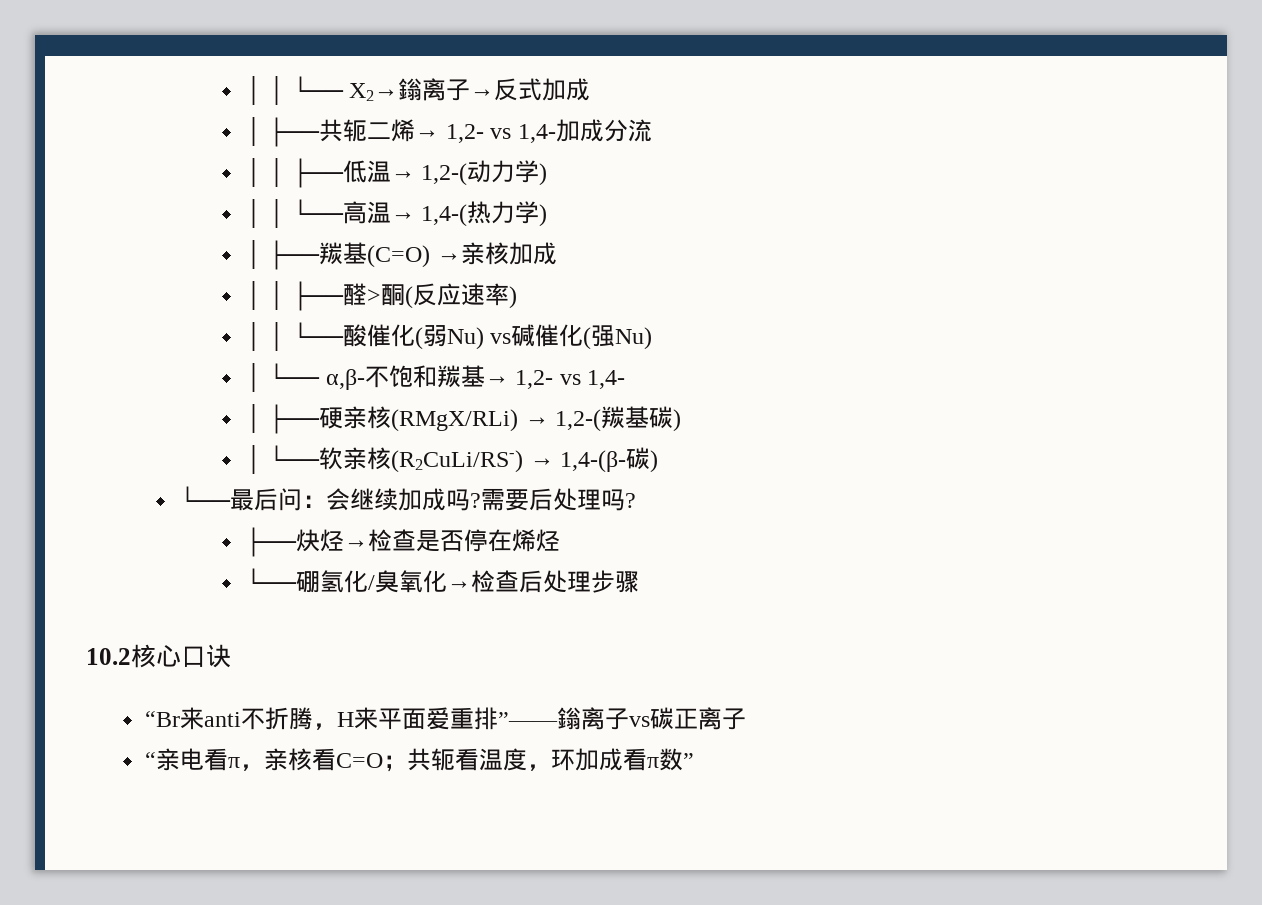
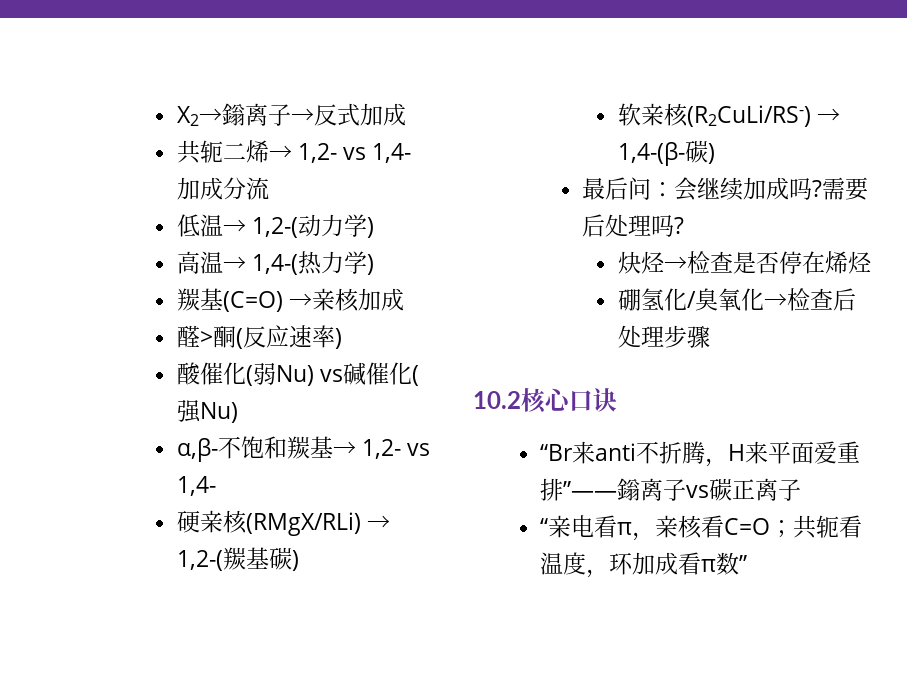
- │ │ └── X2→鎓离子→反式加成
+ X2→鎓离子→反式加成
- │ ├──共轭二烯→ 1,2- vs 1,4-加成分流
+ 共轭二烯→ 1,2- vs 1,4-加成分流
- │ │ ├──低温→ 1,2-(动力学)
+ 低温→ 1,2-(动力学)
- │ │ └──高温→ 1,4-(热力学)
+ 高温→ 1,4-(热力学)
- │ ├──羰基(C=O) →亲核加成
+ 羰基(C=O) →亲核加成
- │ │ ├──醛>酮(反应速率)
+ 醛>酮(反应速率)
- │ │ └──酸催化(弱Nu) vs碱催化(强Nu)
+ 酸催化(弱Nu) vs碱催化(强Nu)
- │ └── α,β-不饱和羰基→ 1,2- vs 1,4-
+ α,β-不饱和羰基→ 1,2- vs 1,4-
- │ ├──硬亲核(RMgX/RLi) → 1,2-(羰基碳)
+ 硬亲核(RMgX/RLi) → 1,2-(羰基碳)
- │ └──软亲核(R2CuLi/RS-) → 1,4-(β-碳)
+ 软亲核(R2CuLi/RS-) → 1,4-(β-碳)
- └──最后问：会继续加成吗?
+ 最后问：会继续加成吗?
- ├──炔烃→检查是否停在烯烃
+ 炔烃→检查是否停在烯烃
- └──硼氢化/臭氧化→检查后处理步骤
+ 硼氢化/臭氧化→检查后处理步骤

